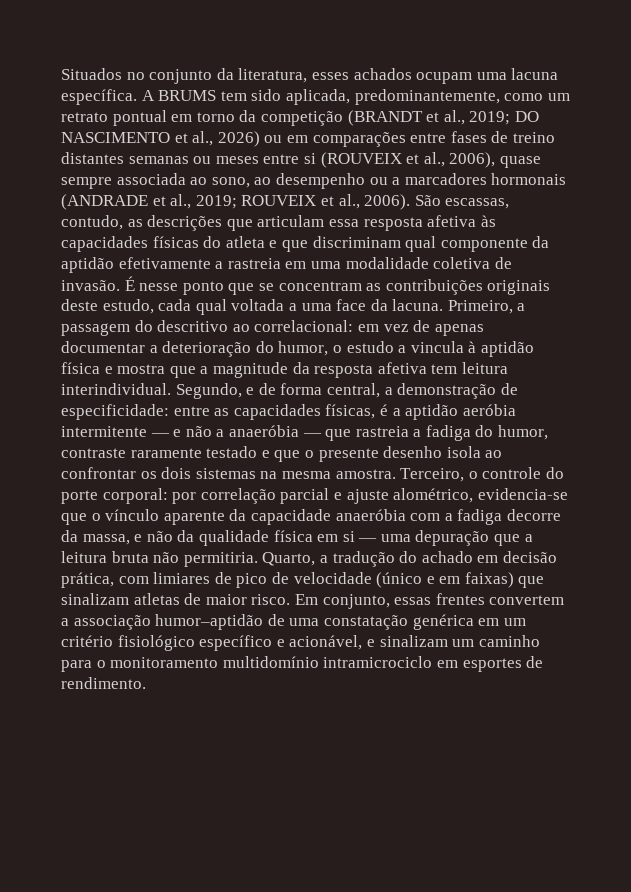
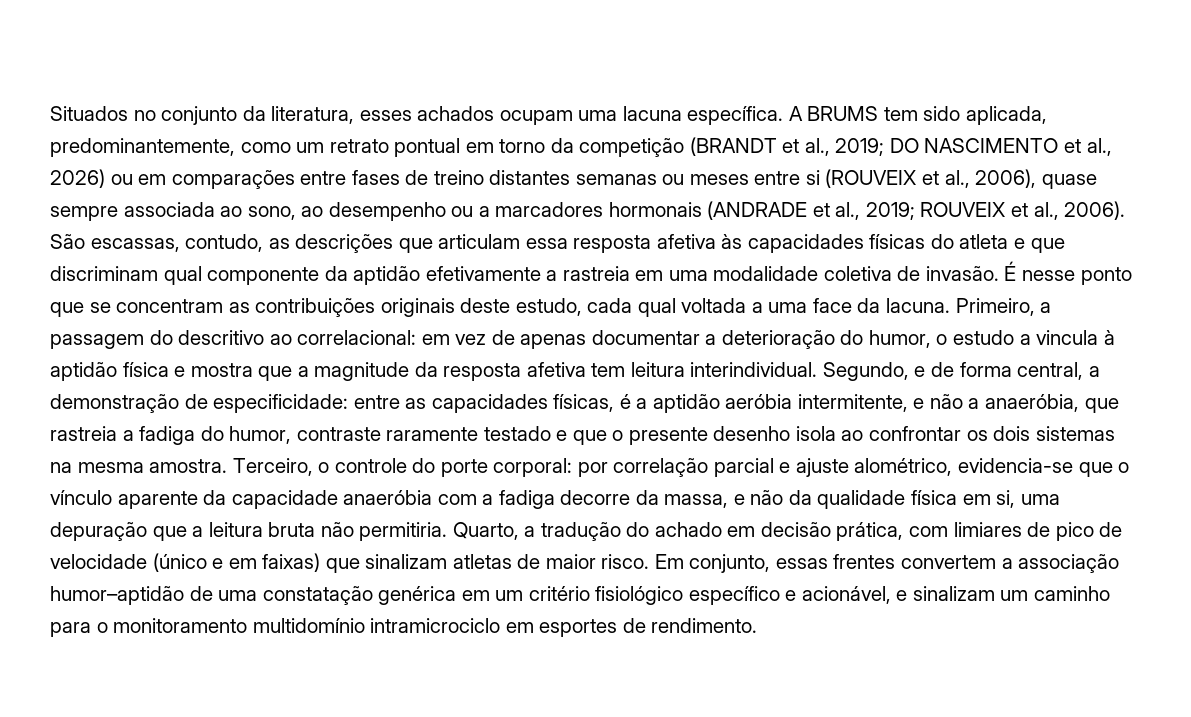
- Segundo, e de forma central, a demonstração de especificidade: entre as capacidades físicas, é a aptidão aeróbia intermitente — e não a anaeróbia — que rastreia a fadiga do humor, contraste raramente testado e que o presente desenho isola ao confrontar os dois sistemas na mesma amostra.
+ Segundo, e de forma central, a demonstração de especificidade: entre as capacidades físicas, é a aptidão aeróbia intermitente, e não a anaeróbia, que rastreia a fadiga do humor, contraste raramente testado e que o presente desenho isola ao confrontar os dois sistemas na mesma amostra.
- Terceiro, o controle do porte corporal: por correlação parcial e ajuste alométrico, evidencia-se que o vínculo aparente da capacidade anaeróbia com a fadiga decorre da massa, e não da qualidade física em si — uma depuração que a leitura bruta não permitiria.
+ Terceiro, o controle do porte corporal: por correlação parcial e ajuste alométrico, evidencia-se que o vínculo aparente da capacidade anaeróbia com a fadiga decorre da massa, e não da qualidade física em si, uma depuração que a leitura bruta não permitiria.

